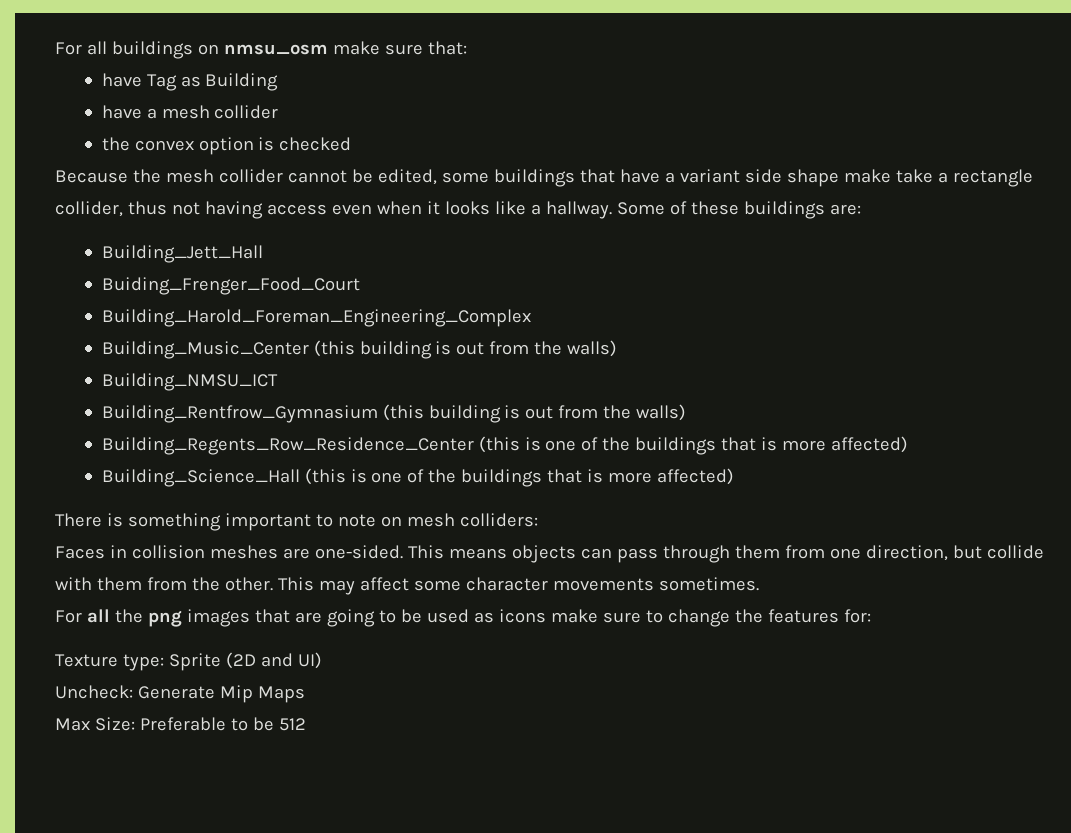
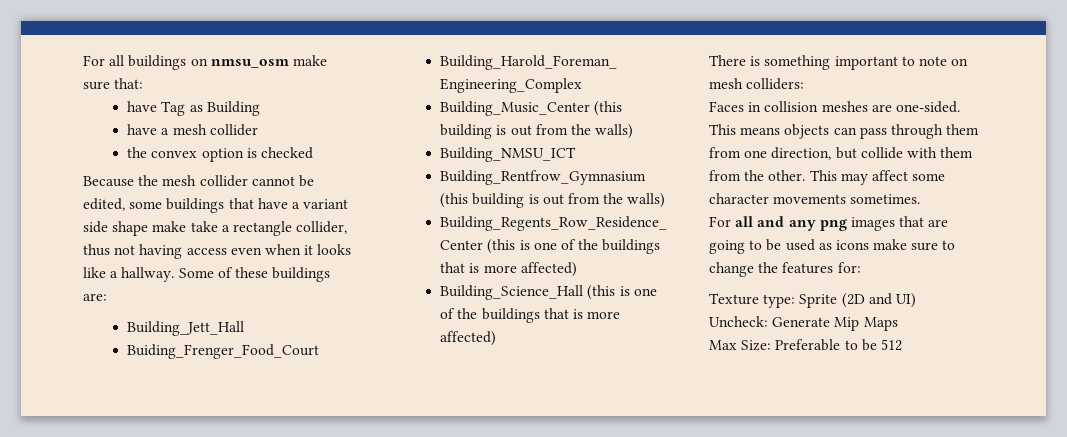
- For all the png images that are going to be used as icons make sure to change the features for:
+ For all and any png images that are going to be used as icons make sure to change the features for:

